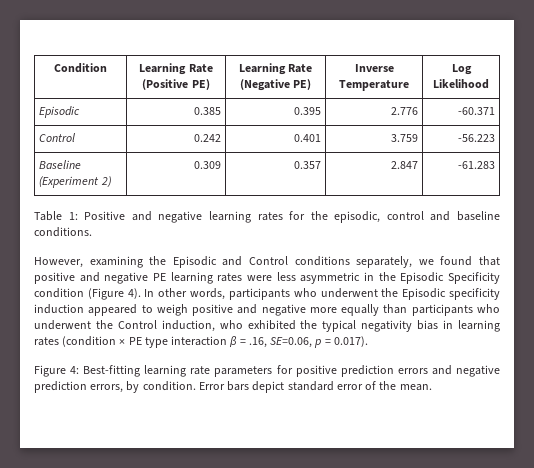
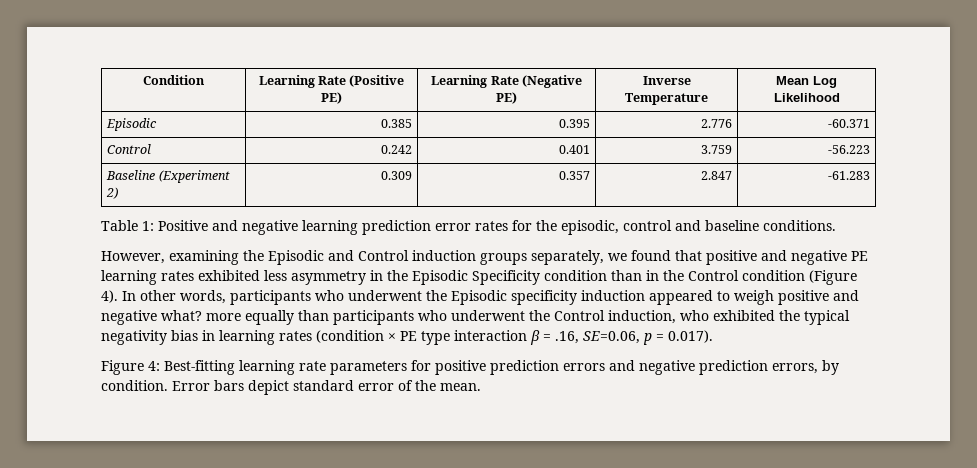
- Condition | Learning Rate (Positive PE) | Learning Rate (Negative PE) | Inverse Temperature | Log Likelihood
+ Condition | Learning Rate (Positive PE) | Learning Rate (Negative PE) | Inverse Temperature | Mean Log Likelihood
- Table 1: Positive and negative learning rates for the episodic, control and baseline conditions.
+ Table 1: Positive and negative learning prediction error rates for the episodic, control and baseline conditions.
- However, examining the Episodic and Control conditions separately, we found that positive and negative PE learning rates were less asymmetric in the Episodic Specificity condition (Figure 4).
+ However, examining the Episodic and Control induction groups separately, we found that positive and negative PE learning rates exhibited less asymmetry in the Episodic Specificity condition than in the Control condition (Figure 4).
- In other words, participants who underwent the Episodic specificity induction appeared to weigh positive and negative more equally than participants who underwent the Control induction, who exhibited the typical negativity bias in learning rates (condition × PE type interaction β = .16, SE=0.06, p = 0.017).
+ In other words, participants who underwent the Episodic specificity induction appeared to weigh positive and negative what? more equally than participants who underwent the Control induction, who exhibited the typical negativity bias in learning rates (condition × PE type interaction β = .16, SE=0.06, p = 0.017).

